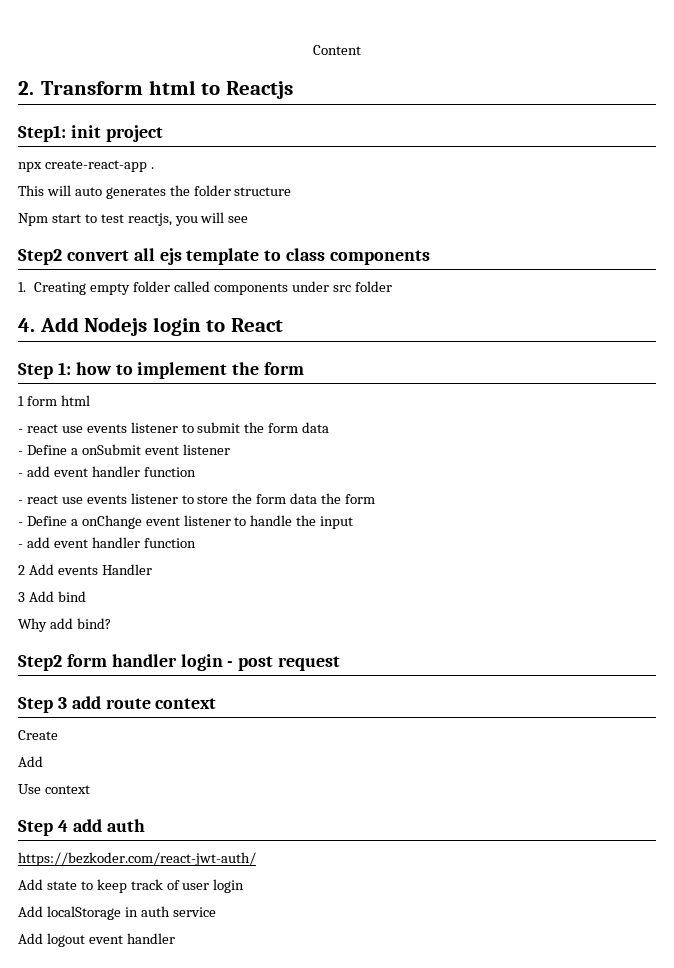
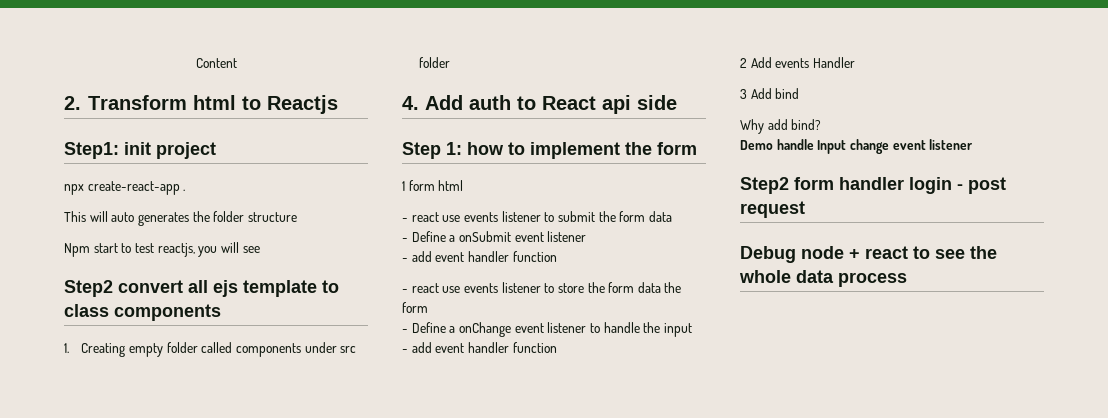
- 4. Add Nodejs login to React
+ 4. Add auth to React api side
+ Demo handle Input change event listener
- Step 3 add route context
- Create
- Add
- Use context
- Step 4 add auth
- https://bezkoder.com/react-jwt-auth/
- Add state to keep track of user login
- Add localStorage in auth service
- Add logout event handler
+ Debug node + react to see the whole data process

